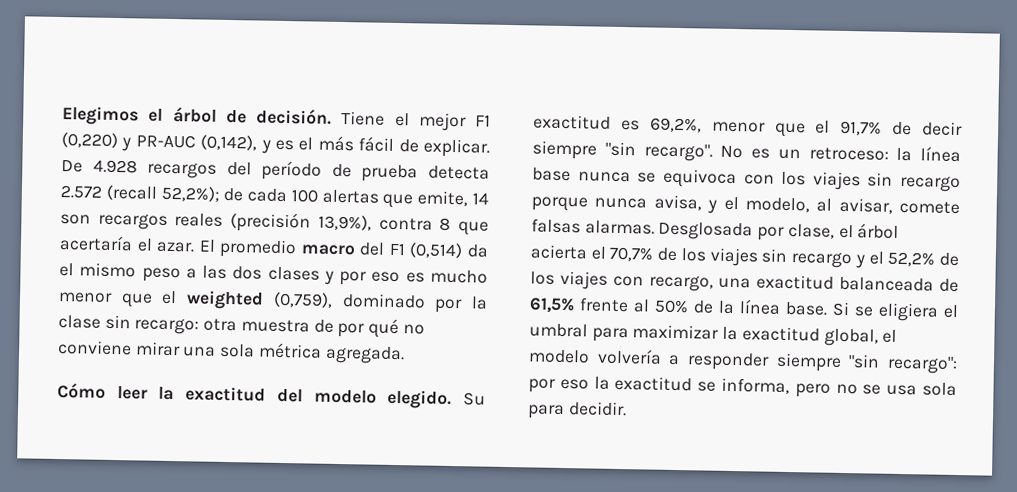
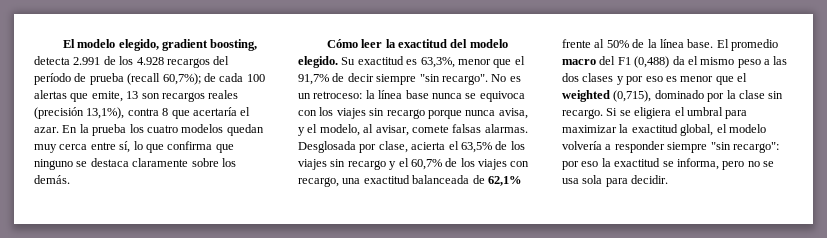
- Elegimos el árbol de decisión. Tiene el mejor F1 (0,220) y PR-AUC (0,142), y es el más fácil de explicar. De 4.928 recargos del período de prueba detecta 2.572 (recall 52,2%); de cada 100 alertas que emite, 14 son recargos reales (precisión 13,9%), contra 8 que acertaría el azar.
+ El modelo elegido, gradient boosting, detecta 2.991 de los 4.928 recargos del período de prueba (recall 60,7%); de cada 100 alertas que emite, 13 son recargos reales (precisión 13,1%), contra 8 que acertaría el azar.
- El promedio macro del F1 (0,514) da el mismo peso a las dos clases y por eso es mucho menor que el weighted (0,759), dominado por la clase sin recargo: otra muestra de por qué no conviene mirar una sola métrica agregada.
+ En la prueba los cuatro modelos quedan muy cerca entre sí, lo que confirma que ninguno se destaca claramente sobre los demás.
- Su exactitud es 69,2%, menor que el 91,7% de decir siempre "sin recargo".
+ Su exactitud es 63,3%, menor que el 91,7% de decir siempre "sin recargo".
- Desglosada por clase, el árbol acierta el 70,7% de los viajes sin recargo y el 52,2% de los viajes con recargo, una exactitud balanceada de 61,5% frente al 50% de la línea base.
+ Desglosada por clase, acierta el 63,5% de los viajes sin recargo y el 60,7% de los viajes con recargo, una exactitud balanceada de 62,1% frente al 50% de la línea base.
+ El promedio macro del F1 (0,488) da el mismo peso a las dos clases y por eso es menor que el weighted (0,715), dominado por la clase sin recargo.

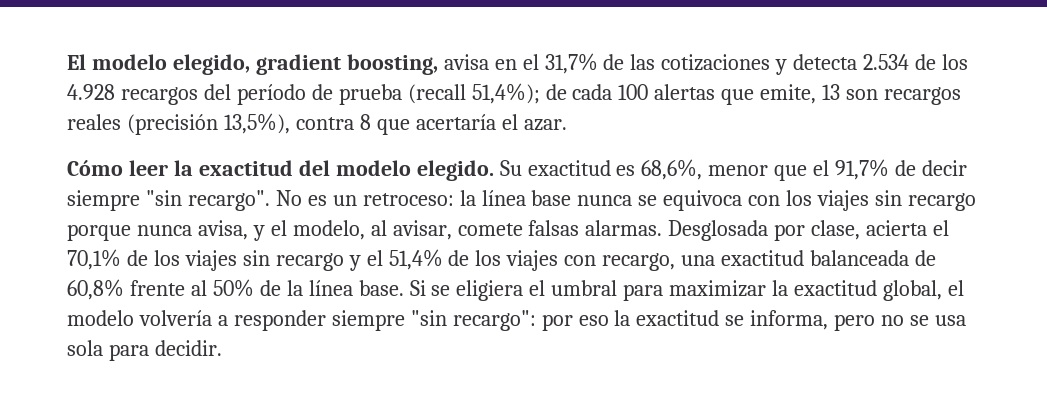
- El modelo elegido, gradient boosting, detecta 2.991 de los 4.928 recargos del período de prueba (recall 60,7%); de cada 100 alertas que emite, 13 son recargos reales (precisión 13,1%), contra 8 que acertaría el azar. En la prueba los cuatro modelos quedan muy cerca entre sí, lo que confirma que ninguno se destaca claramente sobre los demás.
+ El modelo elegido, gradient boosting, avisa en el 31,7% de las cotizaciones y detecta 2.534 de los 4.928 recargos del período de prueba (recall 51,4%); de cada 100 alertas que emite, 13 son recargos reales (precisión 13,5%), contra 8 que acertaría el azar.
- Su exactitud es 63,3%, menor que el 91,7% de decir siempre "sin recargo".
+ Su exactitud es 68,6%, menor que el 91,7% de decir siempre "sin recargo".
- Desglosada por clase, acierta el 63,5% de los viajes sin recargo y el 60,7% de los viajes con recargo, una exactitud balanceada de 62,1% frente al 50% de la línea base.
+ Desglosada por clase, acierta el 70,1% de los viajes sin recargo y el 51,4% de los viajes con recargo, una exactitud balanceada de 60,8% frente al 50% de la línea base.
- El promedio macro del F1 (0,488) da el mismo peso a las dos clases y por eso es menor que el weighted (0,715), dominado por la clase sin recargo.

